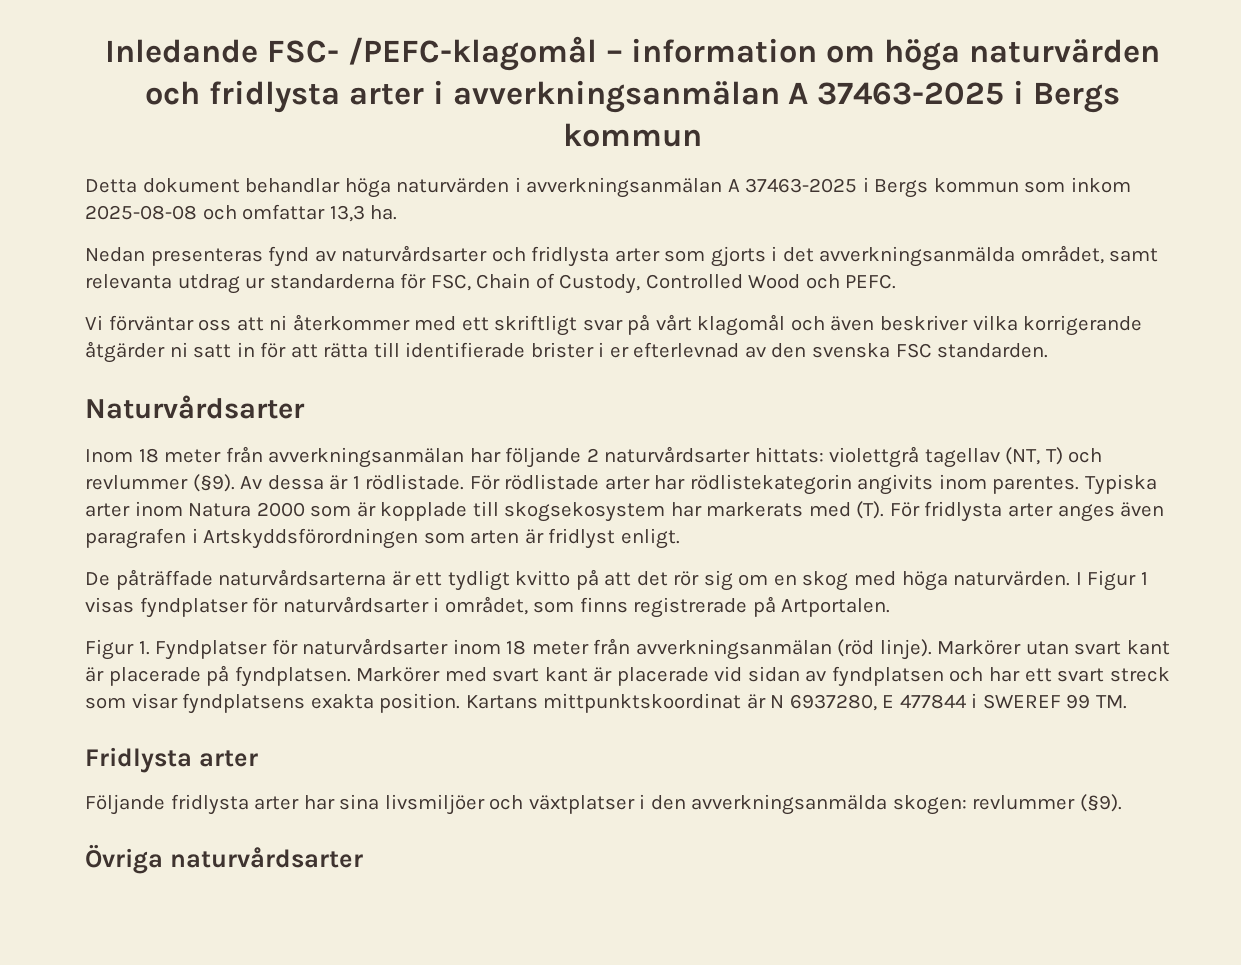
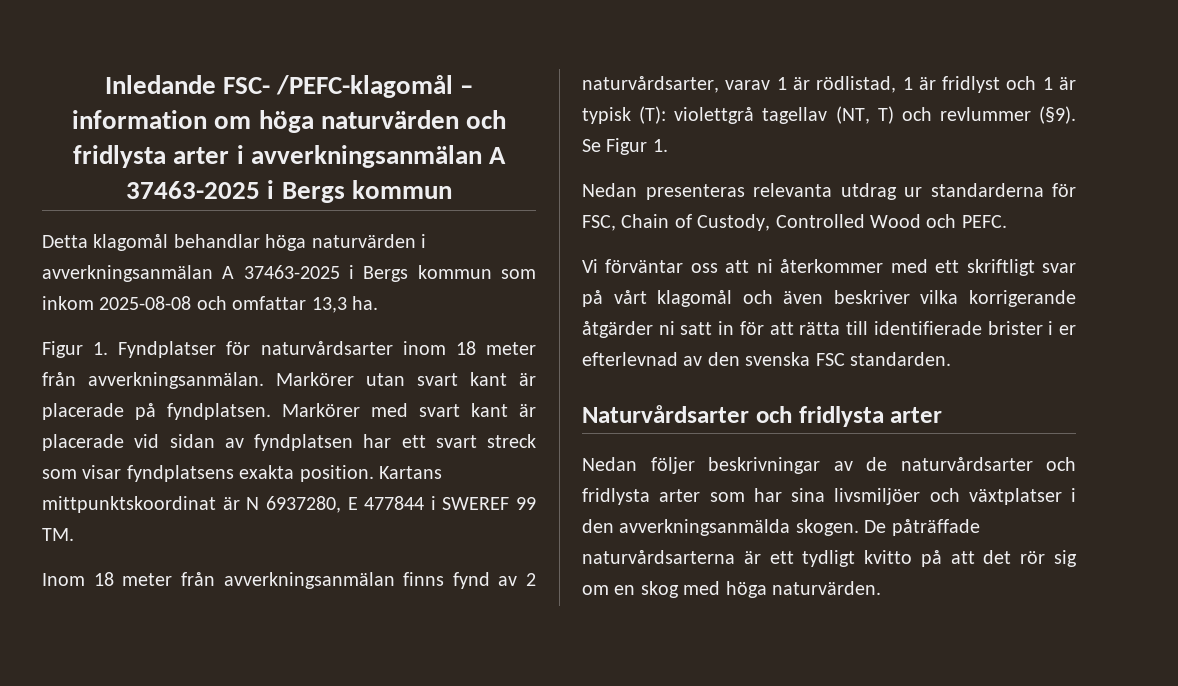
- Detta dokument behandlar höga naturvärden i avverkningsanmälan A 37463-2025 i Bergs kommun som inkom 2025-08-08 och omfattar 13,3 ha.
+ Detta klagomål behandlar höga naturvärden i avverkningsanmälan A 37463-2025 i Bergs kommun som inkom 2025-08-08 och omfattar 13,3 ha.
- Nedan presenteras fynd av naturvårdsarter och fridlysta arter som gjorts i det avverkningsanmälda området, samt relevanta utdrag ur standarderna för FSC, Chain of Custody, Controlled Wood och PEFC.
+ Figur 1. Fyndplatser för naturvårdsarter inom 18 meter från avverkningsanmälan. Markörer utan svart kant är placerade på fyndplatsen. Markörer med svart kant är placerade vid sidan av fyndplatsen har ett svart streck som visar fyndplatsens exakta position. Kartans mittpunktskoordinat är N 6937280, E 477844 i SWEREF 99 TM.
+ Inom 18 meter från avverkningsanmälan finns fynd av 2 naturvårdsarter, varav 1 är rödlistad, 1 är fridlyst och 1 är typisk (T): violettgrå tagellav (NT, T) och revlummer (§9). Se Figur 1.
+ Nedan presenteras relevanta utdrag ur standarderna för FSC, Chain of Custody, Controlled Wood och PEFC.
- Naturvårdsarter
- Inom 18 meter från avverkningsanmälan har följande 2 naturvårdsarter hittats: violettgrå tagellav (NT, T) och revlummer (§9). Av dessa är 1 rödlistade. För rödlistade arter har rödlistekategorin angivits inom parentes. Typiska arter inom Natura 2000 som är kopplade till skogsekosystem har markerats med (T). För fridlysta arter anges även paragrafen i Artskyddsförordningen som arten är fridlyst enligt.
- De påträffade naturvårdsarterna är ett tydligt kvitto på att det rör sig om en skog med höga naturvärden. I Figur 1 visas fyndplatser för naturvårdsarter i området, som finns registrerade på Artportalen.
- Figur 1. Fyndplatser för naturvårdsarter inom 18 meter från avverkningsanmälan (röd linje). Markörer utan svart kant är placerade på fyndplatsen. Markörer med svart kant är placerade vid sidan av fyndplatsen och har ett svart streck som visar fyndplatsens exakta position. Kartans mittpunktskoordinat är N 6937280, E 477844 i SWEREF 99 TM.
- Fridlysta arter
- Följande fridlysta arter har sina livsmiljöer och växtplatser i den avverkningsanmälda skogen: revlummer (§9).
- Övriga naturvårdsarter
+ Naturvårdsarter och fridlysta arter
+ Nedan följer beskrivningar av de naturvårdsarter och fridlysta arter som har sina livsmiljöer och växtplatser i den avverkningsanmälda skogen. De påträffade naturvårdsarterna är ett tydligt kvitto på att det rör sig om en skog med höga naturvärden.

